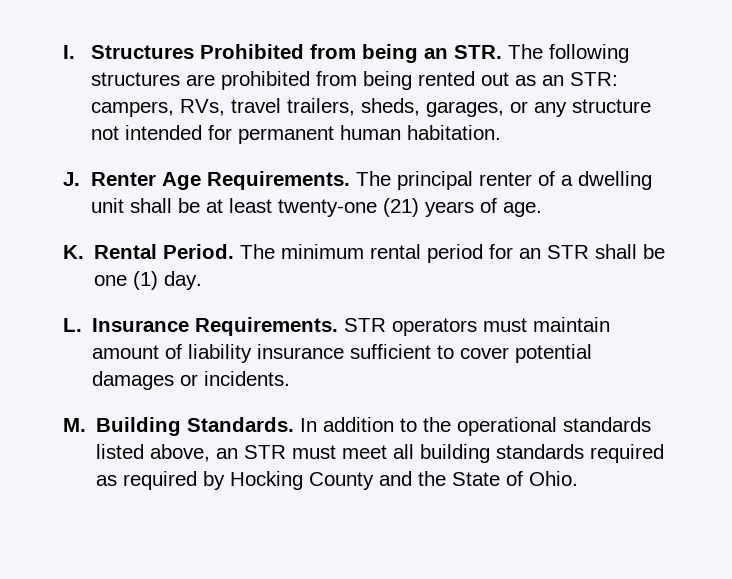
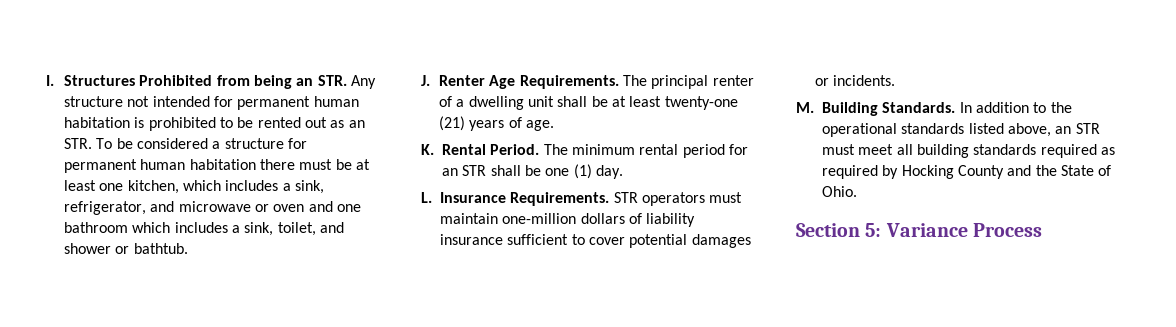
- I. Structures Prohibited from being an STR. The following structures are prohibited from being rented out as an STR: campers, RVs, travel trailers, sheds, garages, or any structure not intended for permanent human habitation.
+ I. Structures Prohibited from being an STR. Any structure not intended for permanent human habitation is prohibited to be rented out as an STR. To be considered a structure for permanent human habitation there must be at least one kitchen, which includes a sink, refrigerator, and microwave or oven and one bathroom which includes a sink, toilet, and shower or bathtub.
- STR operators must maintain amount of liability insurance sufficient to cover potential damages or incidents.
+ STR operators must maintain one-million dollars of liability insurance sufficient to cover potential damages or incidents.
+ Section 5: Variance Process

